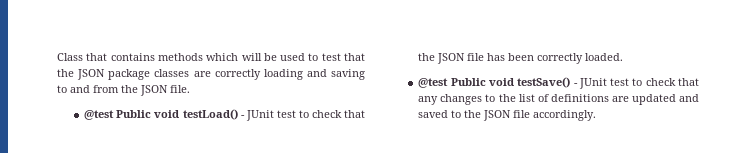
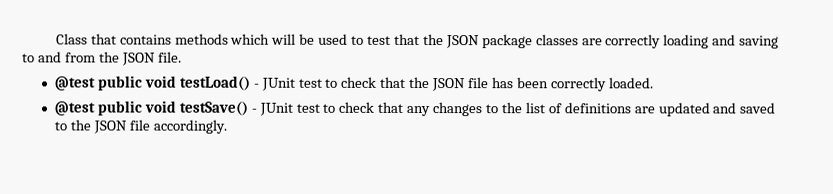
- @test Public void testLoad() - JUnit test to check that the JSON file has been correctly loaded.
+ @test public void testLoad() - JUnit test to check that the JSON file has been correctly loaded.
- @test Public void testSave() - JUnit test to check that any changes to the list of definitions are updated and saved to the JSON file accordingly.
+ @test public void testSave() - JUnit test to check that any changes to the list of definitions are updated and saved to the JSON file accordingly.

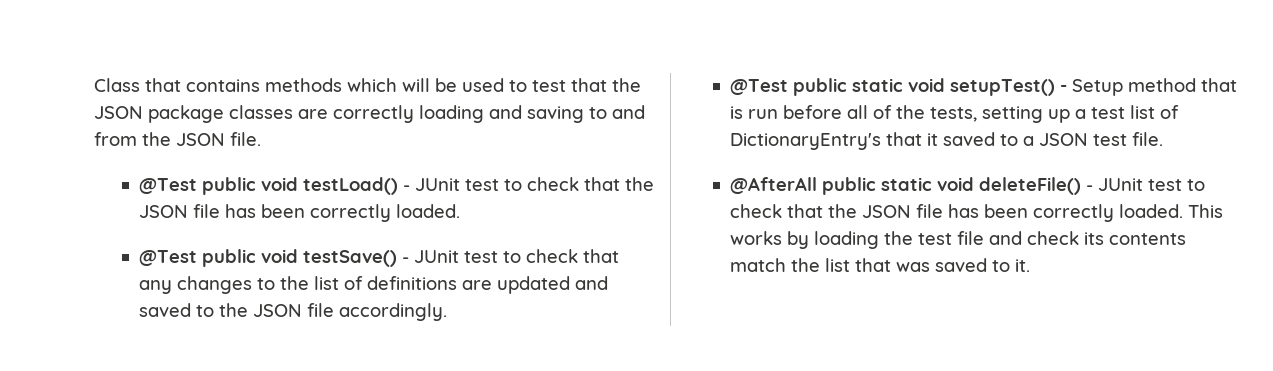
- @test public void testLoad() - JUnit test to check that the JSON file has been correctly loaded.
+ @Test public void testLoad() - JUnit test to check that the JSON file has been correctly loaded.
- @test public void testSave() - JUnit test to check that any changes to the list of definitions are updated and saved to the JSON file accordingly.
+ @Test public void testSave() - JUnit test to check that any changes to the list of definitions are updated and saved to the JSON file accordingly.
+ @Test public static void setupTest() - Setup method that is run before all of the tests, setting up a test list of DictionaryEntry's that it saved to a JSON test file.
+ @AfterAll public static void deleteFile() - JUnit test to check that the JSON file has been correctly loaded. This works by loading the test file and check its contents match the list that was saved to it.

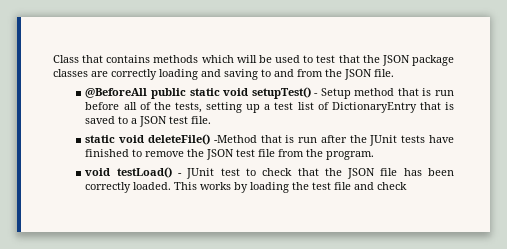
- @Test public void testLoad() - JUnit test to check that the JSON file has been correctly loaded.
- @Test public void testSave() - JUnit test to check that any changes to the list of definitions are updated and saved to the JSON file accordingly.
- @Test public static void setupTest() - Setup method that is run before all of the tests, setting up a test list of DictionaryEntry's that it saved to a JSON test file.
+ @BeforeAll public static void setupTest() - Setup method that is run before all of the tests, setting up a test list of DictionaryEntry that is saved to a JSON test file.
- @AfterAll public static void deleteFile() - JUnit test to check that the JSON file has been correctly loaded.
+ static void deleteFile() -Method that is run after the JUnit tests have finished to remove the JSON test file from the program.
+ void testLoad() - JUnit test to check that the JSON file has been correctly loaded.
- This works by loading the test file and check its contents match the list that was saved to it.
+ This works by loading the test file and check

